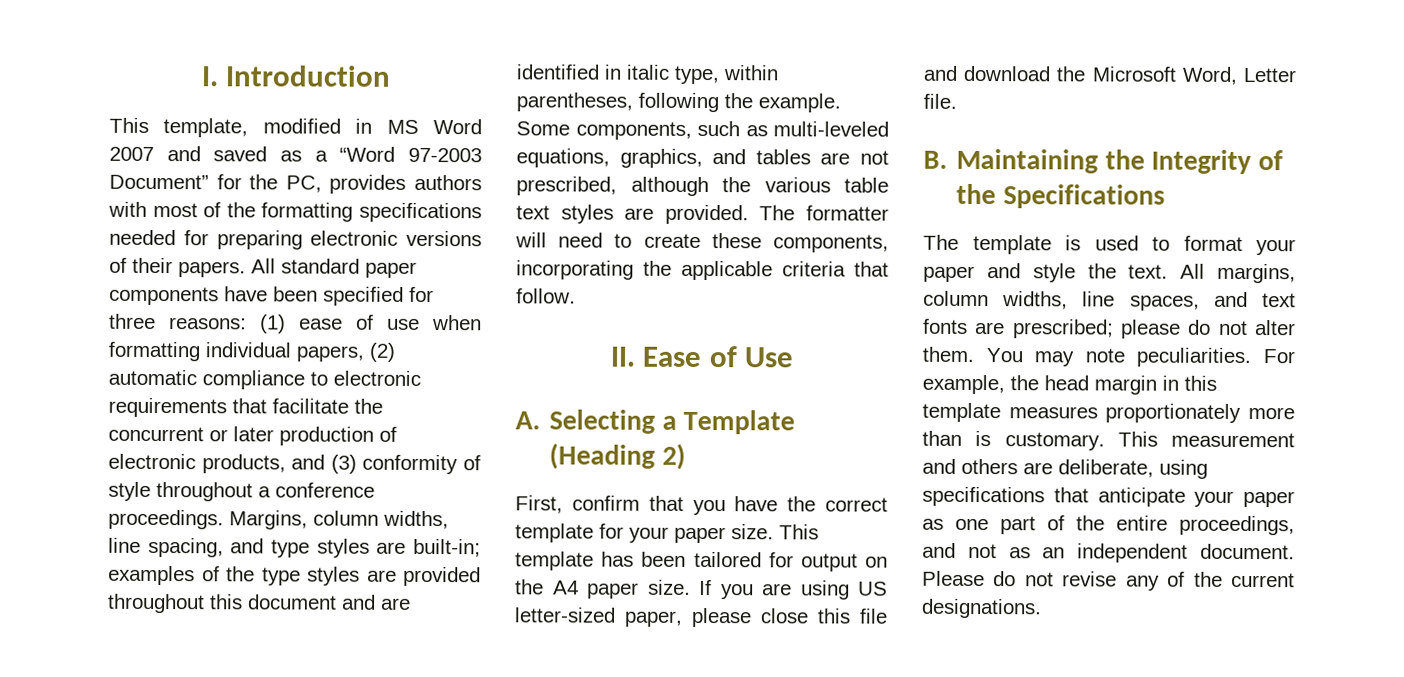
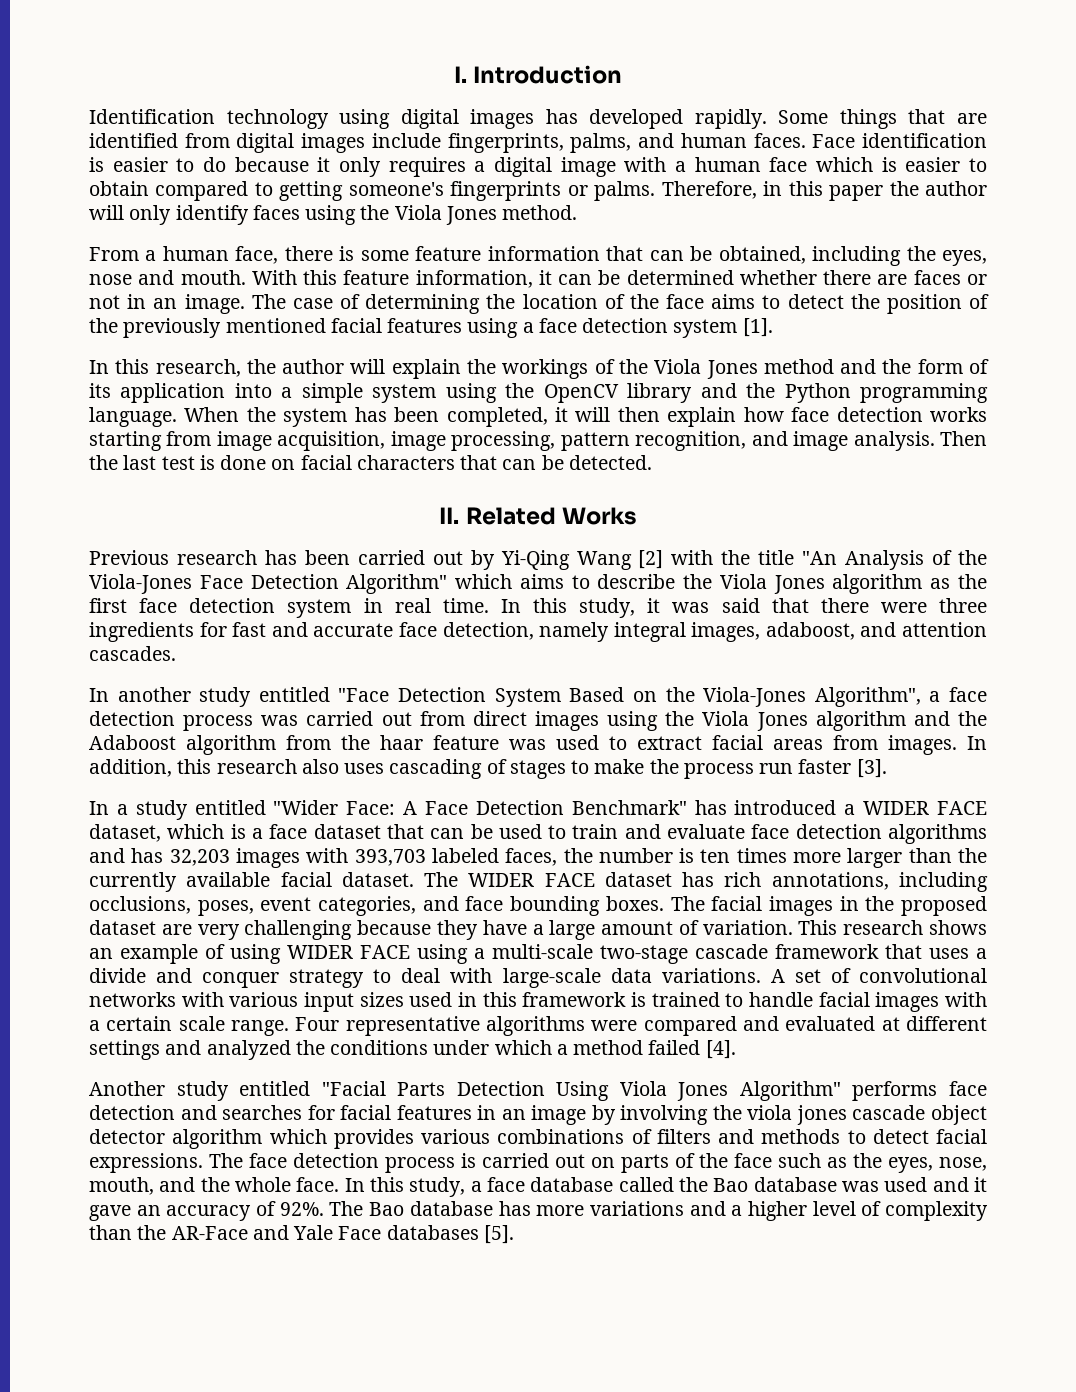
- This template, modified in MS Word 2007 and saved as a “Word 97-2003 Document” for the PC, provides authors with most of the formatting specifications needed for preparing electronic versions of their papers. All standard paper components have been specified for three reasons: (1) ease of use when formatting individual papers, (2) automatic compliance to electronic requirements that facilitate the concurrent or later production of electronic products, and (3) conformity of style throughout a conference proceedings. Margins, column widths, line spacing, and type styles are built-in; examples of the type styles are provided throughout this document and are identified in italic type, within parentheses, following the example. Some components, such as multi-leveled equations, graphics, and tables are not prescribed, although the various table text styles are provided. The formatter will need to create these components, incorporating the applicable criteria that follow.
- II. Ease of Use
- A. Selecting a Template (Heading 2)
- First, confirm that you have the correct template for your paper size. This template has been tailored for output on the A4 paper size. If you are using US letter-sized paper, please close this file and download the Microsoft Word, Letter file.
- B. Maintaining the Integrity of the Specifications
- The template is used to format your paper and style the text. All margins, column widths, line spaces, and text fonts are prescribed; please do not alter them. You may note peculiarities. For example, the head margin in this template measures proportionately more than is customary. This measurement and others are deliberate, using specifications that anticipate your paper as one part of the entire proceedings, and not as an independent document. Please do not revise any of the current designations.
+ Identification technology using digital images has developed rapidly. Some things that are identified from digital images include fingerprints, palms, and human faces. Face identification is easier to do because it only requires a digital image with a human face which is easier to obtain compared to getting someone's fingerprints or palms. Therefore, in this paper the author will only identify faces using the Viola Jones method.
+ From a human face, there is some feature information that can be obtained, including the eyes, nose and mouth. With this feature information, it can be determined whether there are faces or not in an image. The case of determining the location of the face aims to detect the position of the previously mentioned facial features using a face detection system [1].
+ In this research, the author will explain the workings of the Viola Jones method and the form of its application into a simple system using the OpenCV library and the Python programming language. When the system has been completed, it will then explain how face detection works starting from image acquisition, image processing, pattern recognition, and image analysis. Then the last test is done on facial characters that can be detected.
+ II. Related Works
+ Previous research has been carried out by Yi-Qing Wang [2] with the title "An Analysis of the Viola-Jones Face Detection Algorithm" which aims to describe the Viola Jones algorithm as the first face detection system in real time. In this study, it was said that there were three ingredients for fast and accurate face detection, namely integral images, adaboost, and attention cascades.
+ In another study entitled "Face Detection System Based on the Viola-Jones Algorithm", a face detection process was carried out from direct images using the Viola Jones algorithm and the Adaboost algorithm from the haar feature was used to extract facial areas from images. In addition, this research also uses cascading of stages to make the process run faster [3].
+ In a study entitled "Wider Face: A Face Detection Benchmark" has introduced a WIDER FACE dataset, which is a face dataset that can be used to train and evaluate face detection algorithms and has 32,203 images with 393,703 labeled faces, the number is ten times more larger than the currently available facial dataset. The WIDER FACE dataset has rich annotations, including occlusions, poses, event categories, and face bounding boxes. The facial images in the proposed dataset are very challenging because they have a large amount of variation. This research shows an example of using WIDER FACE using a multi-scale two-stage cascade framework that uses a divide and conquer strategy to deal with large-scale data variations. A set of convolutional networks with various input sizes used in this framework is trained to handle facial images with a certain scale range. Four representative algorithms were compared and evaluated at different settings and analyzed the conditions under which a method failed [4].
+ Another study entitled "Facial Parts Detection Using Viola Jones Algorithm" performs face detection and searches for facial features in an image by involving the viola jones cascade object detector algorithm which provides various combinations of filters and methods to detect facial expressions. The face detection process is carried out on parts of the face such as the eyes, nose, mouth, and the whole face. In this study, a face database called the Bao database was used and it gave an accuracy of 92%. The Bao database has more variations and a higher level of complexity than the AR-Face and Yale Face databases [5].

